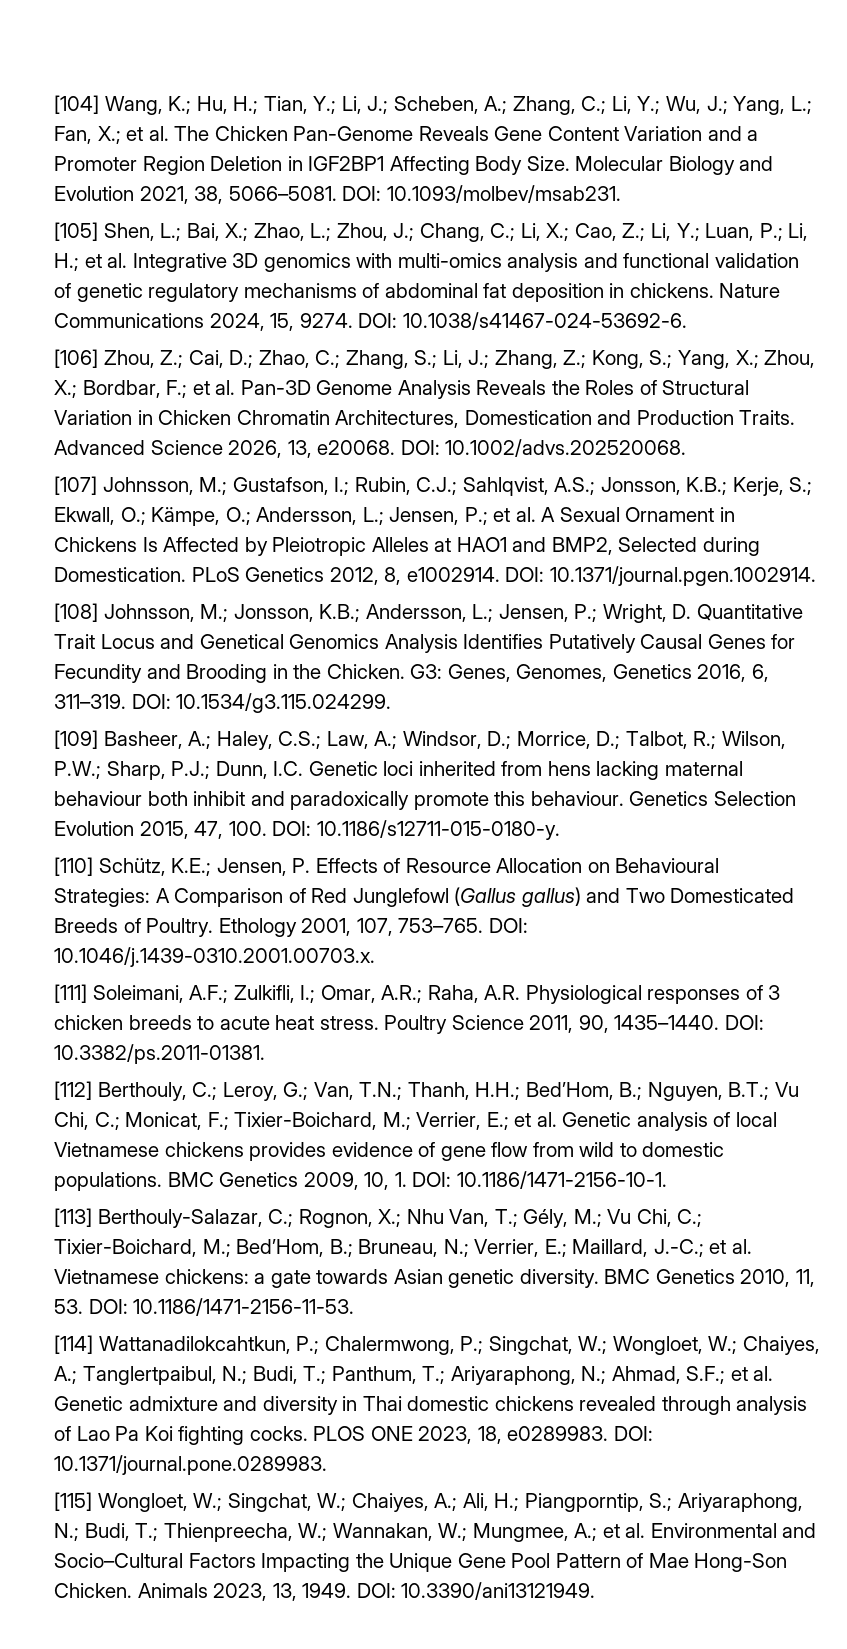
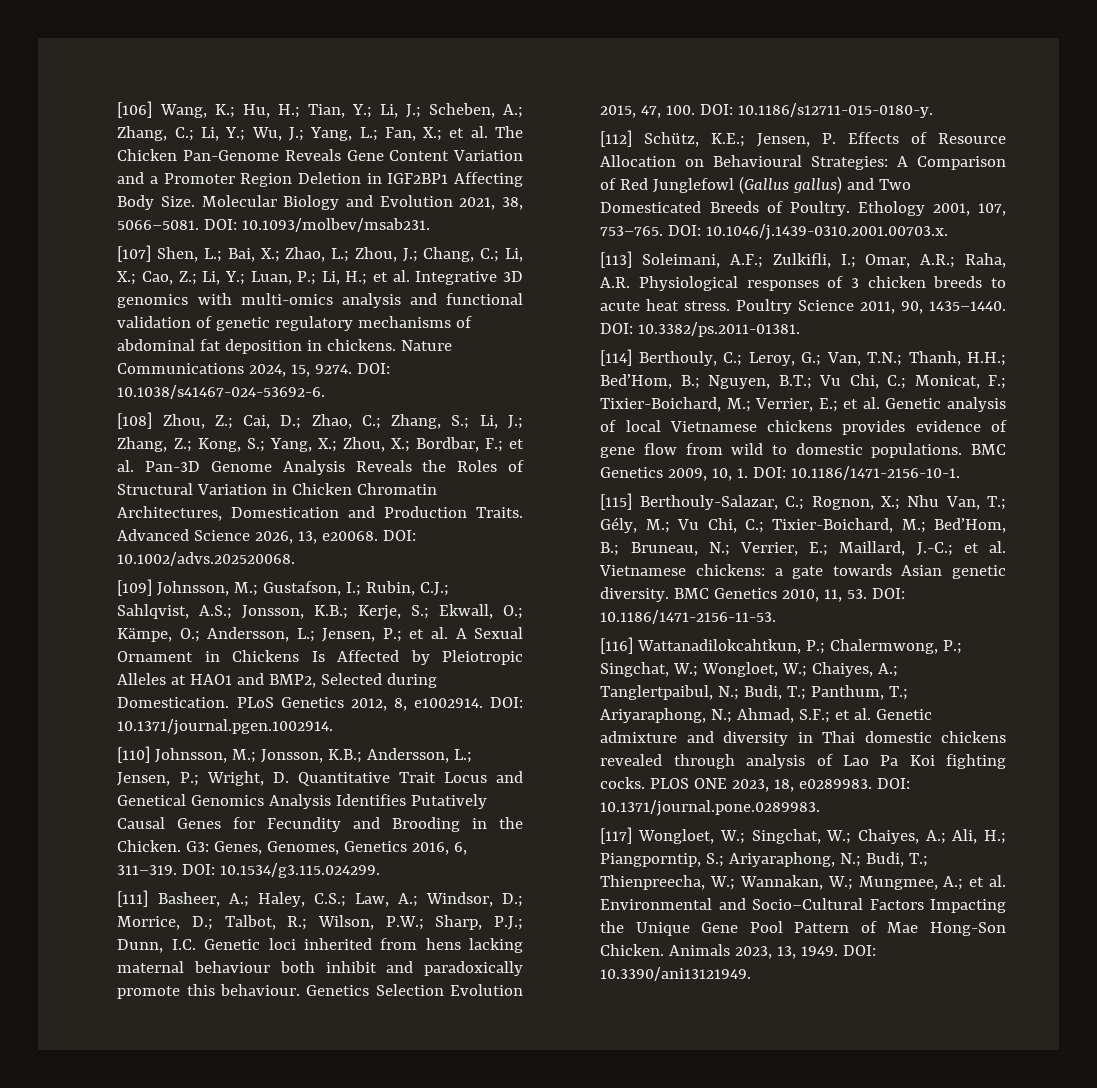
- [104] Wang, K.; Hu, H.; Tian, Y.; Li, J.; Scheben, A.; Zhang, C.; Li, Y.; Wu, J.; Yang, L.; Fan, X.; et al. The Chicken Pan-Genome Reveals Gene Content Variation and a Promoter Region Deletion in IGF2BP1 Affecting Body Size.
+ [106] Wang, K.; Hu, H.; Tian, Y.; Li, J.; Scheben, A.; Zhang, C.; Li, Y.; Wu, J.; Yang, L.; Fan, X.; et al. The Chicken Pan-Genome Reveals Gene Content Variation and a Promoter Region Deletion in IGF2BP1 Affecting Body Size.
- [105] Shen, L.; Bai, X.; Zhao, L.; Zhou, J.; Chang, C.; Li, X.; Cao, Z.; Li, Y.; Luan, P.; Li, H.; et al. Integrative 3D genomics with multi-omics analysis and functional validation of genetic regulatory mechanisms of abdominal fat deposition in chickens.
+ [107] Shen, L.; Bai, X.; Zhao, L.; Zhou, J.; Chang, C.; Li, X.; Cao, Z.; Li, Y.; Luan, P.; Li, H.; et al. Integrative 3D genomics with multi-omics analysis and functional validation of genetic regulatory mechanisms of abdominal fat deposition in chickens.
- [106] Zhou, Z.; Cai, D.; Zhao, C.; Zhang, S.; Li, J.; Zhang, Z.; Kong, S.; Yang, X.; Zhou, X.; Bordbar, F.; et al. Pan-3D Genome Analysis Reveals the Roles of Structural Variation in Chicken Chromatin Architectures, Domestication and Production Traits.
+ [108] Zhou, Z.; Cai, D.; Zhao, C.; Zhang, S.; Li, J.; Zhang, Z.; Kong, S.; Yang, X.; Zhou, X.; Bordbar, F.; et al. Pan-3D Genome Analysis Reveals the Roles of Structural Variation in Chicken Chromatin Architectures, Domestication and Production Traits.
- [107] Johnsson, M.; Gustafson, I.; Rubin, C.J.; Sahlqvist, A.S.; Jonsson, K.B.; Kerje, S.; Ekwall, O.; Kämpe, O.; Andersson, L.; Jensen, P.; et al. A Sexual Ornament in Chickens Is Affected by Pleiotropic Alleles at HAO1 and BMP2, Selected during Domestication.
+ [109] Johnsson, M.; Gustafson, I.; Rubin, C.J.; Sahlqvist, A.S.; Jonsson, K.B.; Kerje, S.; Ekwall, O.; Kämpe, O.; Andersson, L.; Jensen, P.; et al. A Sexual Ornament in Chickens Is Affected by Pleiotropic Alleles at HAO1 and BMP2, Selected during Domestication.
- [108] Johnsson, M.; Jonsson, K.B.; Andersson, L.; Jensen, P.; Wright, D. Quantitative Trait Locus and Genetical Genomics Analysis Identifies Putatively Causal Genes for Fecundity and Brooding in the Chicken.
+ [110] Johnsson, M.; Jonsson, K.B.; Andersson, L.; Jensen, P.; Wright, D. Quantitative Trait Locus and Genetical Genomics Analysis Identifies Putatively Causal Genes for Fecundity and Brooding in the Chicken.
- [109] Basheer, A.; Haley, C.S.; Law, A.; Windsor, D.; Morrice, D.; Talbot, R.; Wilson, P.W.; Sharp, P.J.; Dunn, I.C. Genetic loci inherited from hens lacking maternal behaviour both inhibit and paradoxically promote this behaviour.
+ [111] Basheer, A.; Haley, C.S.; Law, A.; Windsor, D.; Morrice, D.; Talbot, R.; Wilson, P.W.; Sharp, P.J.; Dunn, I.C. Genetic loci inherited from hens lacking maternal behaviour both inhibit and paradoxically promote this behaviour.
- [110] Schütz, K.E.; Jensen, P. Effects of Resource Allocation on Behavioural Strategies: A Comparison of Red Junglefowl (Gallus gallus) and Two Domesticated Breeds of Poultry.
+ [112] Schütz, K.E.; Jensen, P. Effects of Resource Allocation on Behavioural Strategies: A Comparison of Red Junglefowl (Gallus gallus) and Two Domesticated Breeds of Poultry.
- [111] Soleimani, A.F.; Zulkifli, I.; Omar, A.R.; Raha, A.R. Physiological responses of 3 chicken breeds to acute heat stress.
+ [113] Soleimani, A.F.; Zulkifli, I.; Omar, A.R.; Raha, A.R. Physiological responses of 3 chicken breeds to acute heat stress.
- [112] Berthouly, C.; Leroy, G.; Van, T.N.; Thanh, H.H.; Bed’Hom, B.; Nguyen, B.T.; Vu Chi, C.; Monicat, F.; Tixier-Boichard, M.; Verrier, E.; et al. Genetic analysis of local Vietnamese chickens provides evidence of gene flow from wild to domestic populations.
+ [114] Berthouly, C.; Leroy, G.; Van, T.N.; Thanh, H.H.; Bed’Hom, B.; Nguyen, B.T.; Vu Chi, C.; Monicat, F.; Tixier-Boichard, M.; Verrier, E.; et al. Genetic analysis of local Vietnamese chickens provides evidence of gene flow from wild to domestic populations.
- [113] Berthouly-Salazar, C.; Rognon, X.; Nhu Van, T.; Gély, M.; Vu Chi, C.; Tixier-Boichard, M.; Bed’Hom, B.; Bruneau, N.; Verrier, E.; Maillard, J.-C.; et al. Vietnamese chickens: a gate towards Asian genetic diversity.
+ [115] Berthouly-Salazar, C.; Rognon, X.; Nhu Van, T.; Gély, M.; Vu Chi, C.; Tixier-Boichard, M.; Bed’Hom, B.; Bruneau, N.; Verrier, E.; Maillard, J.-C.; et al. Vietnamese chickens: a gate towards Asian genetic diversity.
- [114] Wattanadilokcahtkun, P.; Chalermwong, P.; Singchat, W.; Wongloet, W.; Chaiyes, A.; Tanglertpaibul, N.; Budi, T.; Panthum, T.; Ariyaraphong, N.; Ahmad, S.F.; et al. Genetic admixture and diversity in Thai domestic chickens revealed through analysis of Lao Pa Koi fighting cocks.
+ [116] Wattanadilokcahtkun, P.; Chalermwong, P.; Singchat, W.; Wongloet, W.; Chaiyes, A.; Tanglertpaibul, N.; Budi, T.; Panthum, T.; Ariyaraphong, N.; Ahmad, S.F.; et al. Genetic admixture and diversity in Thai domestic chickens revealed through analysis of Lao Pa Koi fighting cocks.
- [115] Wongloet, W.; Singchat, W.; Chaiyes, A.; Ali, H.; Piangporntip, S.; Ariyaraphong, N.; Budi, T.; Thienpreecha, W.; Wannakan, W.; Mungmee, A.; et al. Environmental and Socio–Cultural Factors Impacting the Unique Gene Pool Pattern of Mae Hong-Son Chicken.
+ [117] Wongloet, W.; Singchat, W.; Chaiyes, A.; Ali, H.; Piangporntip, S.; Ariyaraphong, N.; Budi, T.; Thienpreecha, W.; Wannakan, W.; Mungmee, A.; et al. Environmental and Socio–Cultural Factors Impacting the Unique Gene Pool Pattern of Mae Hong-Son Chicken.

